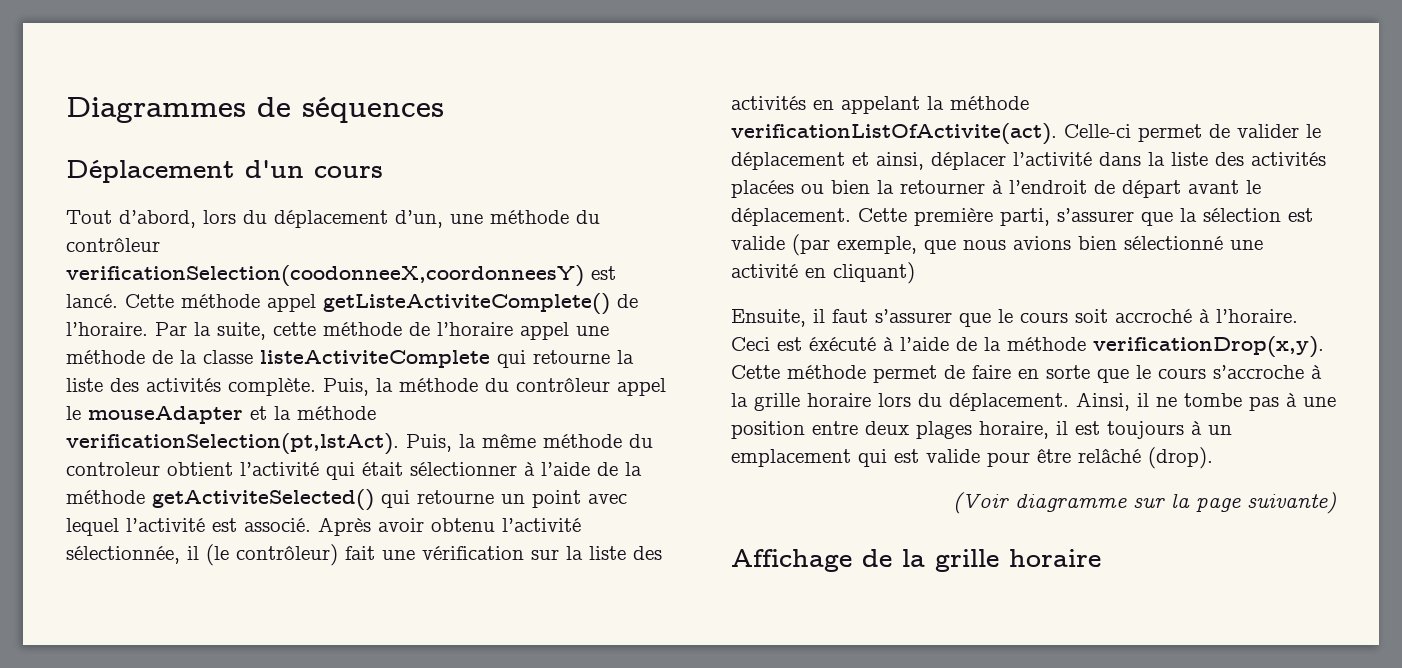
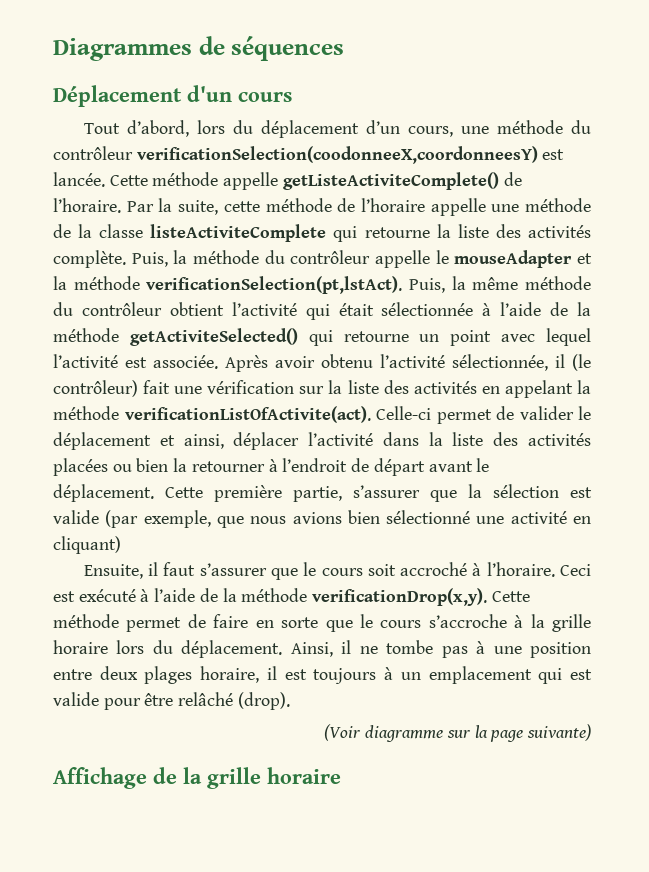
- Tout d’abord, lors du déplacement d’un, une méthode du contrôleur verificationSelection(coodonneeX,coordonneesY) est lancé. Cette méthode appel getListeActiviteComplete() de l’horaire.
+ Tout d’abord, lors du déplacement d’un cours, une méthode du contrôleur verificationSelection(coodonneeX,coordonneesY) est lancée. Cette méthode appelle getListeActiviteComplete() de l’horaire.
- Par la suite, cette méthode de l’horaire appel une méthode de la classe listeActiviteComplete qui retourne la liste des activités complète.
+ Par la suite, cette méthode de l’horaire appelle une méthode de la classe listeActiviteComplete qui retourne la liste des activités complète.
- Puis, la méthode du contrôleur appel le mouseAdapter et la méthode verificationSelection(pt,lstAct).
+ Puis, la méthode du contrôleur appelle le mouseAdapter et la méthode verificationSelection(pt,lstAct).
- Puis, la même méthode du controleur obtient l’activité qui était sélectionner à l’aide de la méthode getActiviteSelected() qui retourne un point avec lequel l’activité est associé.
+ Puis, la même méthode du contrôleur obtient l’activité qui était sélectionnée à l’aide de la méthode getActiviteSelected() qui retourne un point avec lequel l’activité est associée.
- Cette première parti, s’assurer que la sélection est valide (par exemple, que nous avions bien sélectionné une activité en cliquant)
+ Cette première partie, s’assurer que la sélection est valide (par exemple, que nous avions bien sélectionné une activité en cliquant)
- Ceci est éxécuté à l’aide de la méthode verificationDrop(x,y).
+ Ceci est exécuté à l’aide de la méthode verificationDrop(x,y).

